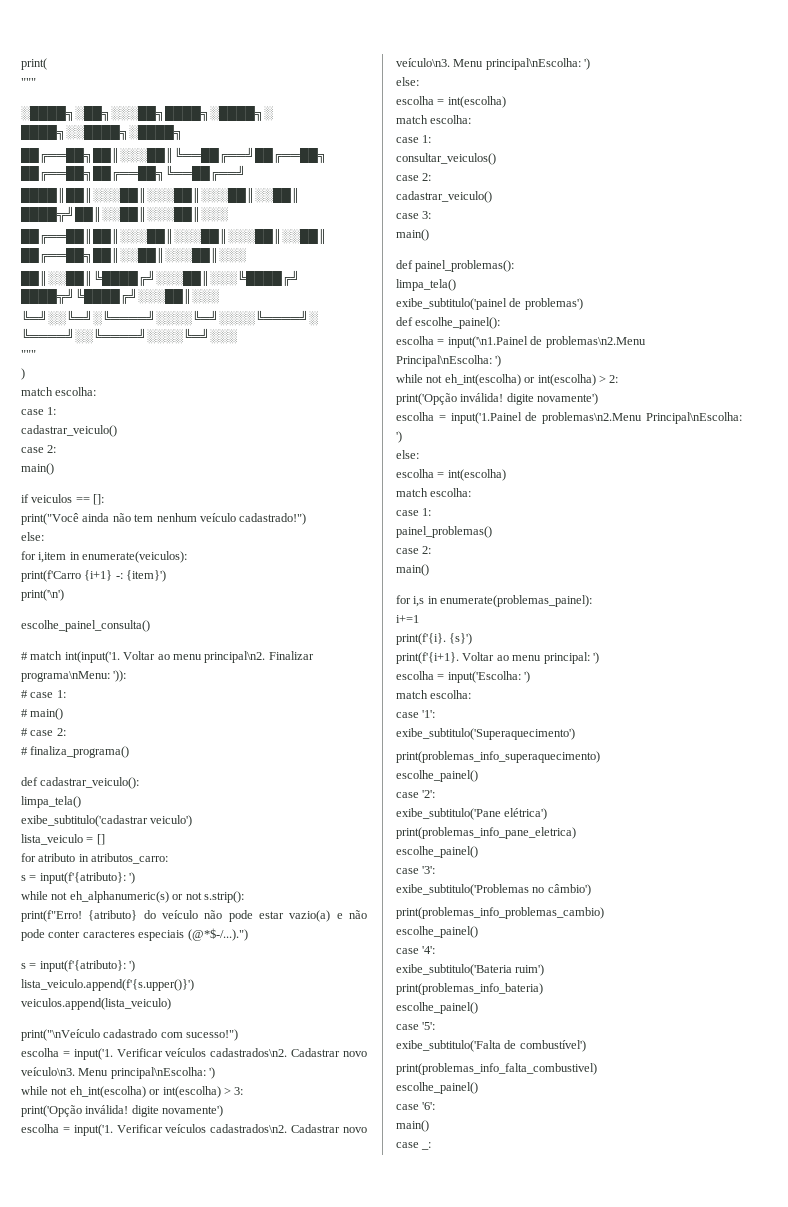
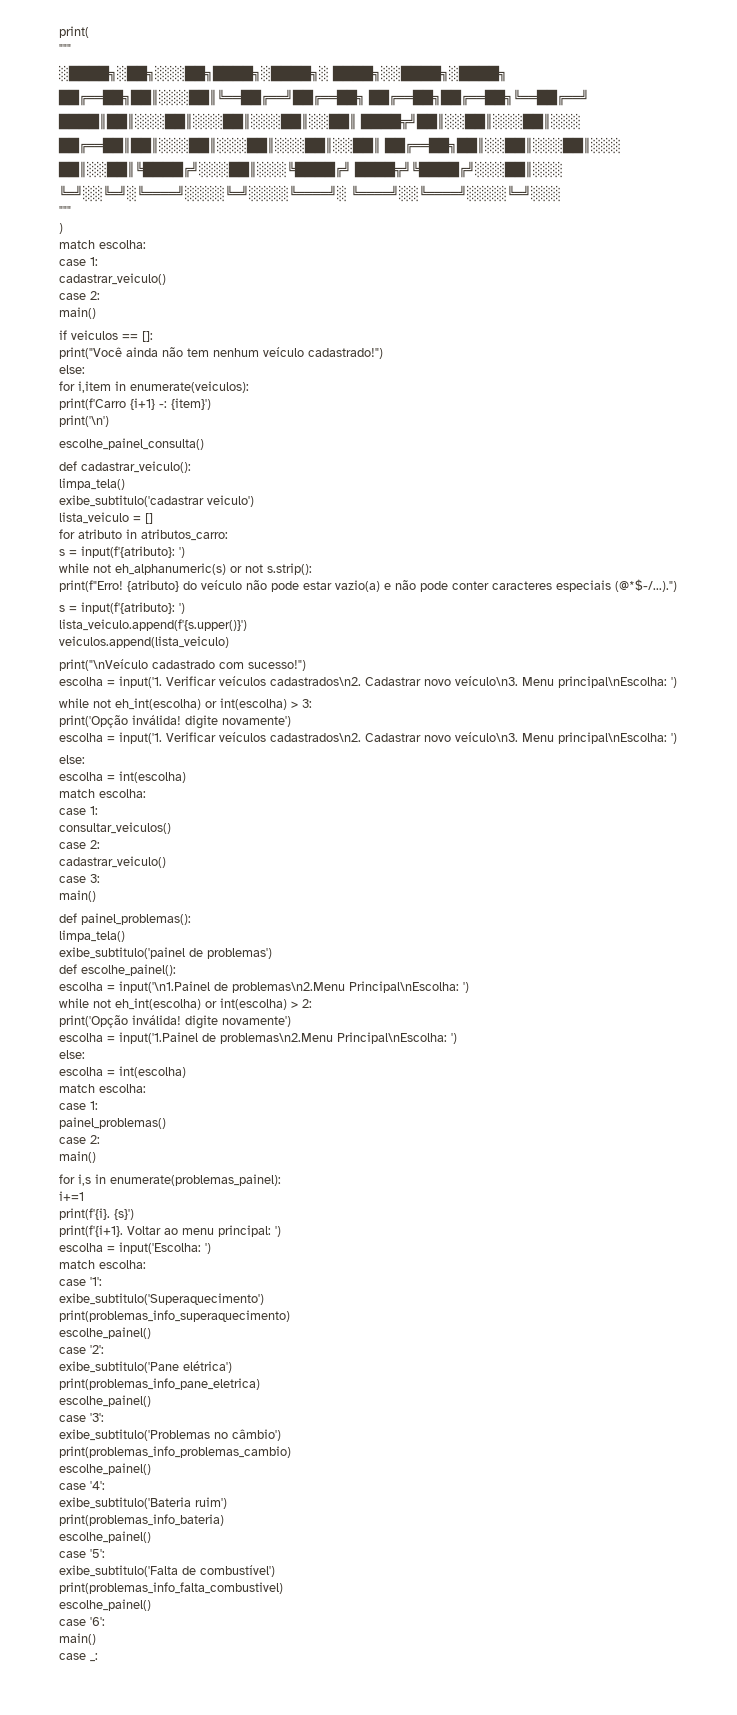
- # match int(input('1. Voltar ao menu principal\n2. Finalizar programa\nMenu: ')):
- # case 1:
- # main()
- # case 2:
- # finaliza_programa()

